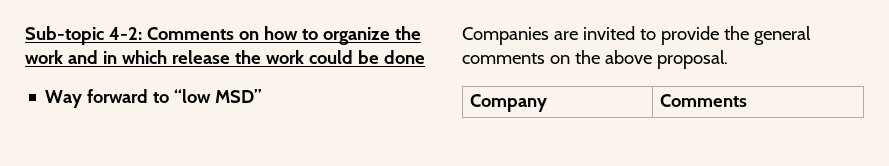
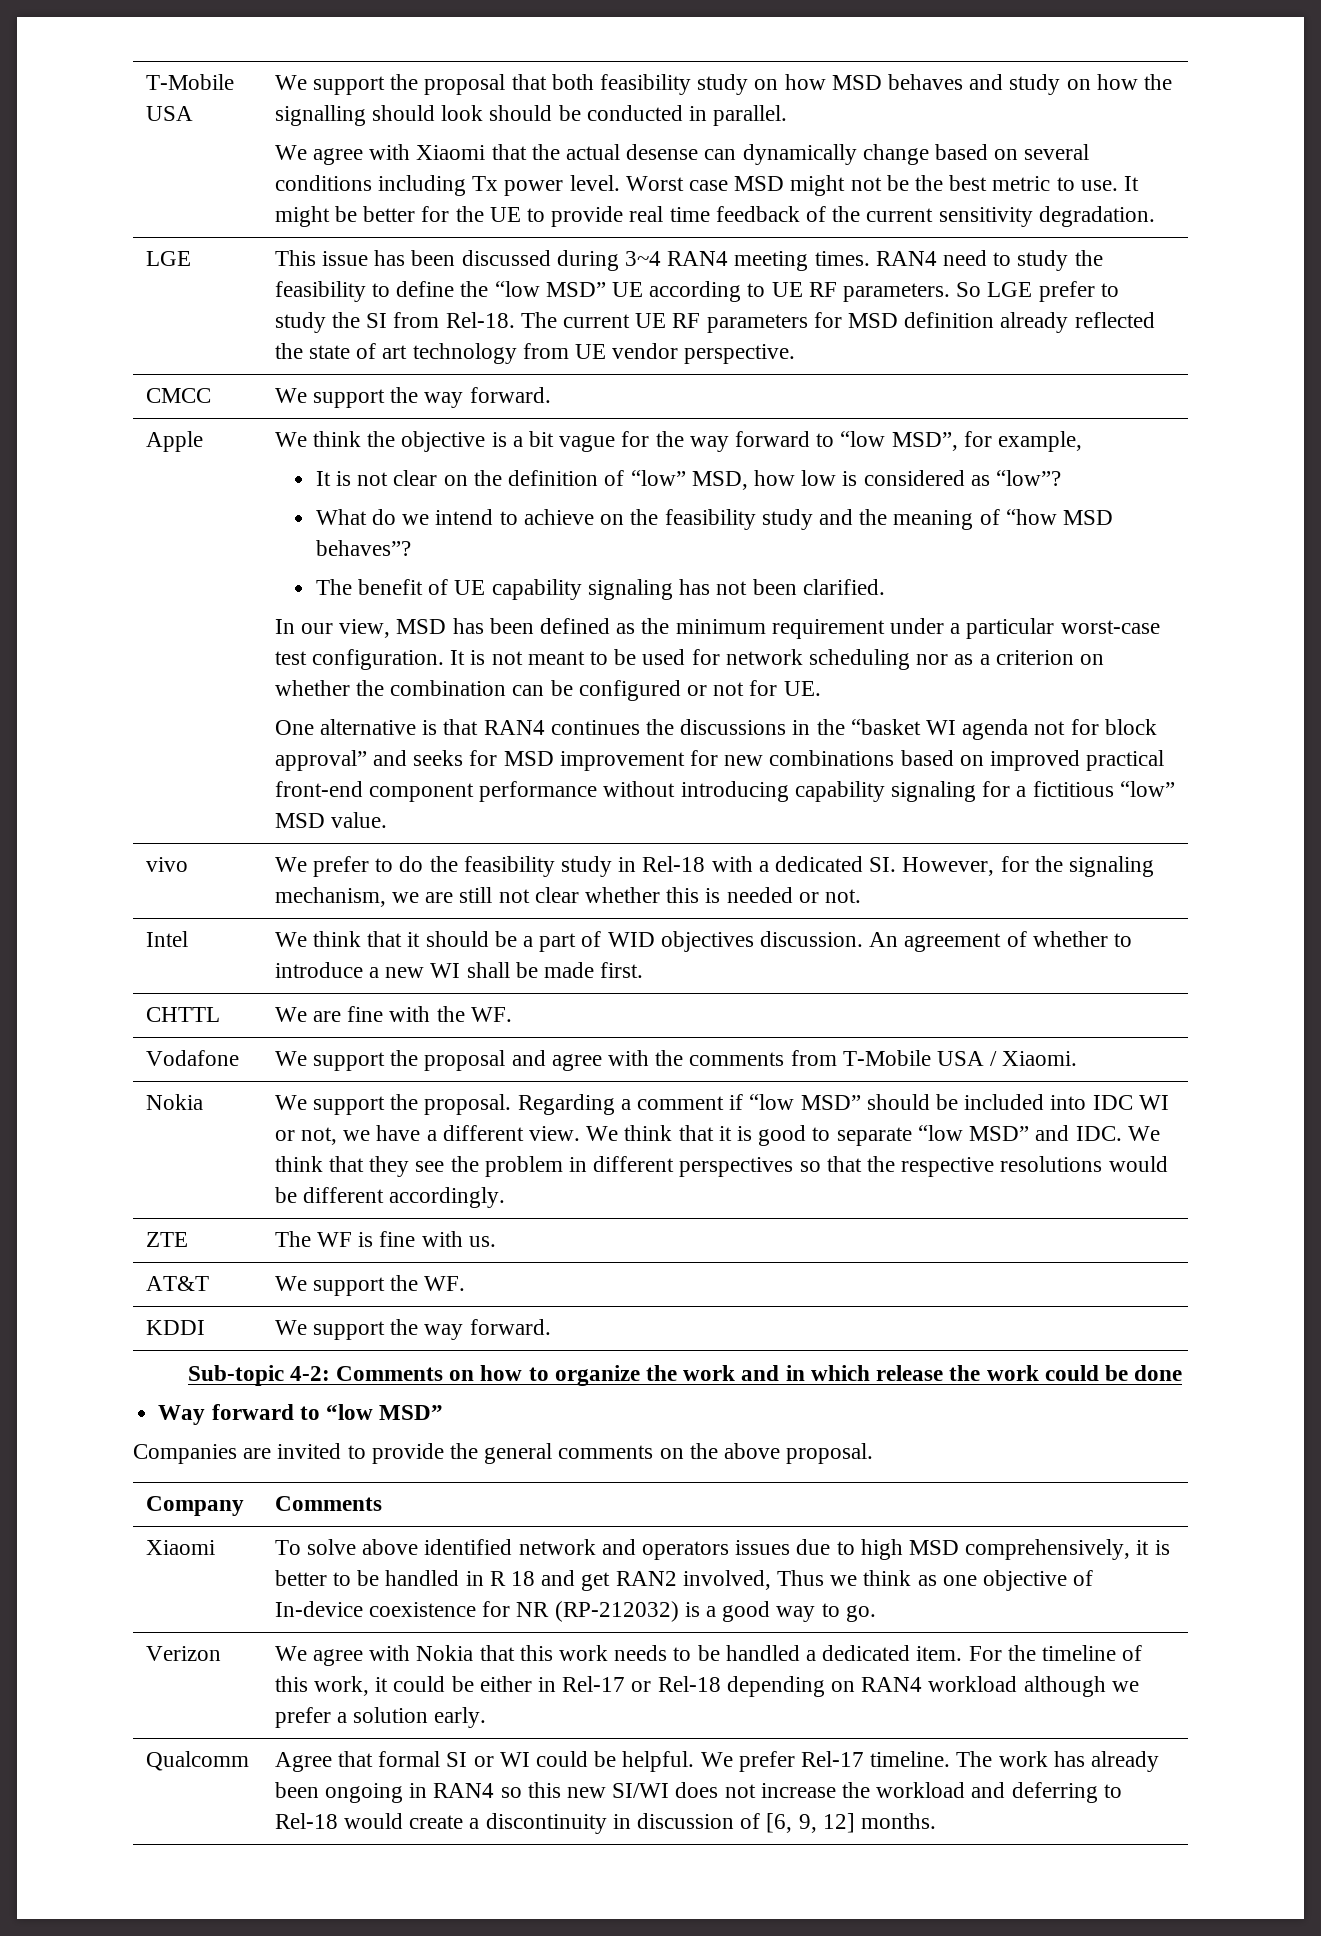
+ T-Mobile USA | We support the proposal that both feasibility study on how MSD behaves and study on how the signalling should look should be conducted in parallel.
+ We agree with Xiaomi that the actual desense can dynamically change based on several conditions including Tx power level. Worst case MSD might not be the best metric to use. It might be better for the UE to provide real time feedback of the current sensitivity degradation.
+ LGE | This issue has been discussed during 3~4 RAN4 meeting times. RAN4 need to study the feasibility to define the “low MSD” UE according to UE RF parameters. So LGE prefer to study the SI from Rel-18. The current UE RF parameters for MSD definition already reflected the state of art technology from UE vendor perspective.
+ CMCC | We support the way forward.
+ Apple | We think the objective is a bit vague for the way forward to “low MSD”, for example,
+ It is not clear on the definition of “low” MSD, how low is considered as “low”?
+ What do we intend to achieve on the feasibility study and the meaning of “how MSD behaves”?
+ The benefit of UE capability signaling has not been clarified.
+ In our view, MSD has been defined as the minimum requirement under a particular worst-case test configuration. It is not meant to be used for network scheduling nor as a criterion on whether the combination can be configured or not for UE.
+ One alternative is that RAN4 continues the discussions in the “basket WI agenda not for block approval” and seeks for MSD improvement for new combinations based on improved practical front-end component performance without introducing capability signaling for a fictitious “low” MSD value.
+ vivo | We prefer to do the feasibility study in Rel-18 with a dedicated SI. However, for the signaling mechanism, we are still not clear whether this is needed or not.
+ Intel | We think that it should be a part of WID objectives discussion. An agreement of whether to introduce a new WI shall be made first.
+ CHTTL | We are fine with the WF.
+ Vodafone | We support the proposal and agree with the comments from T-Mobile USA / Xiaomi.
+ Nokia | We support the proposal. Regarding a comment if “low MSD” should be included into IDC WI or not, we have a different view. We think that it is good to separate “low MSD” and IDC. We think that they see the problem in different perspectives so that the respective resolutions would be different accordingly.
+ ZTE | The WF is fine with us.
+ AT&T | We support the WF.
+ KDDI | We support the way forward.
+ Xiaomi | To solve above identified network and operators issues due to high MSD comprehensively, it is better to be handled in R 18 and get RAN2 involved, Thus we think as one objective of In-device coexistence for NR (RP-212032) is a good way to go.
+ Verizon | We agree with Nokia that this work needs to be handled a dedicated item. For the timeline of this work, it could be either in Rel-17 or Rel-18 depending on RAN4 workload although we prefer a solution early.
+ Qualcomm | Agree that formal SI or WI could be helpful. We prefer Rel-17 timeline. The work has already been ongoing in RAN4 so this new SI/WI does not increase the workload and deferring to Rel-18 would create a discontinuity in discussion of [6, 9, 12] months.

